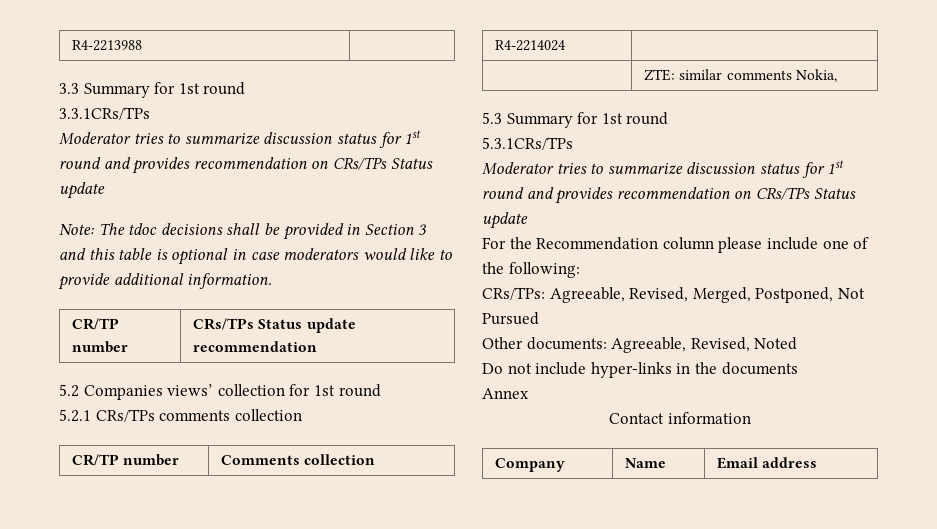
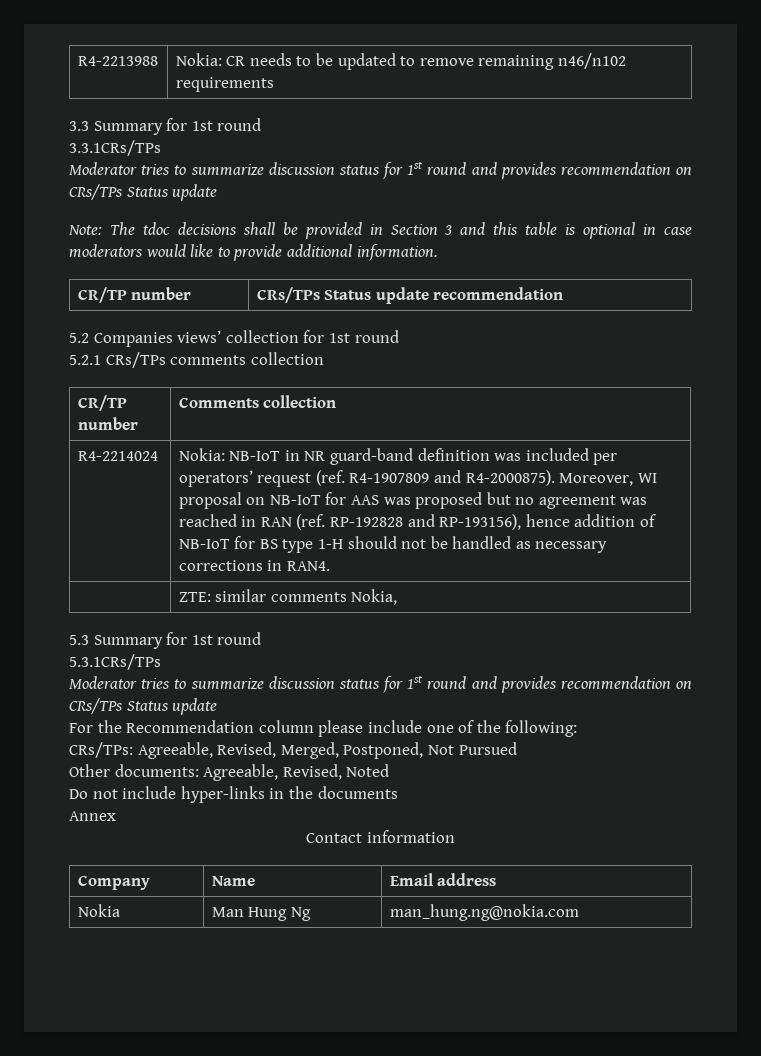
- R4-2213988 |
+ R4-2213988 | Nokia: CR needs to be updated to remove remaining n46/n102 requirements
+ Nokia: NB-IoT in NR guard-band definition was included per operators’ request (ref. R4-1907809 and R4-2000875). Moreover, WI proposal on NB-IoT for AAS was proposed but no agreement was reached in RAN (ref. RP-192828 and RP-193156), hence addition of NB-IoT for BS type 1-H should not be handled as necessary corrections in RAN4.
+ Nokia | Man Hung Ng | man_hung.ng@nokia.com

